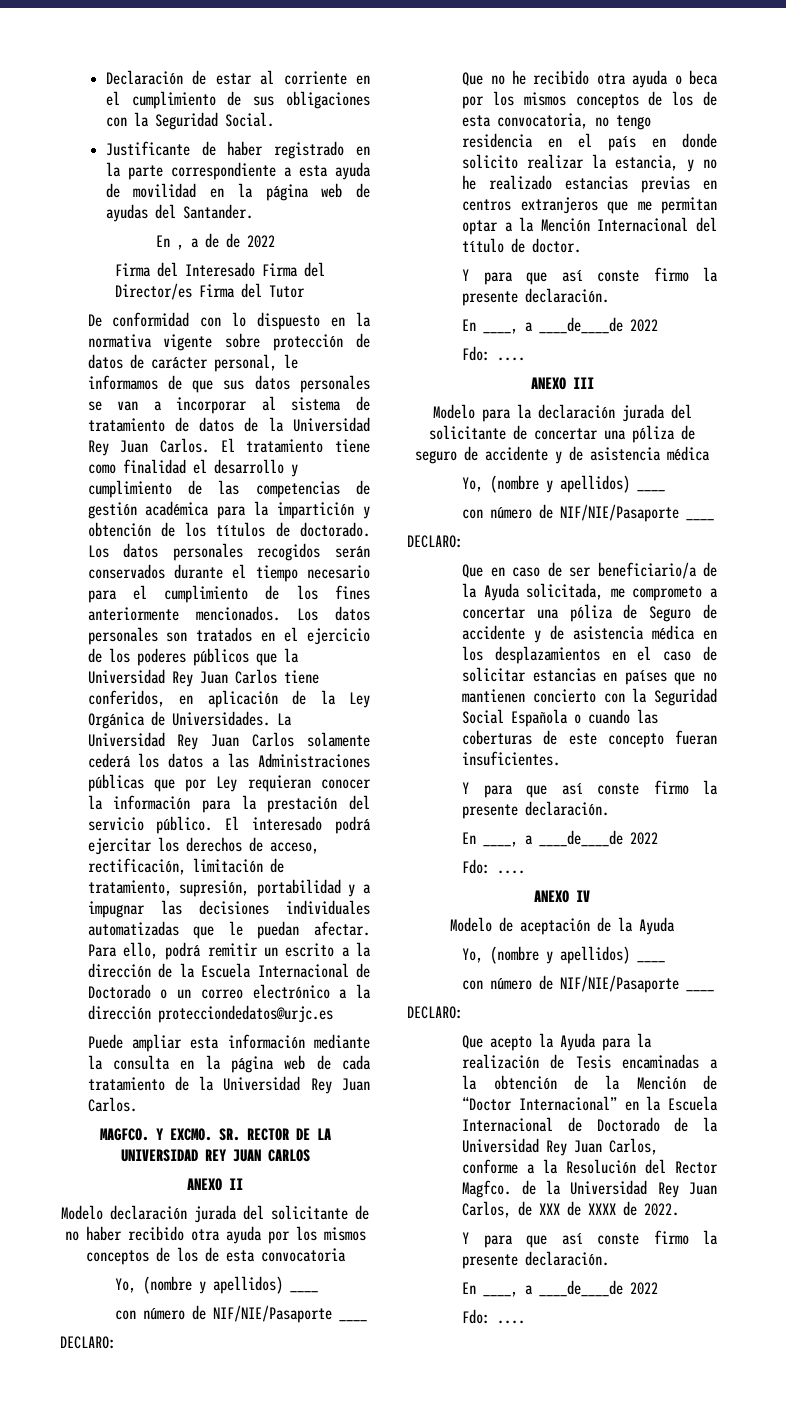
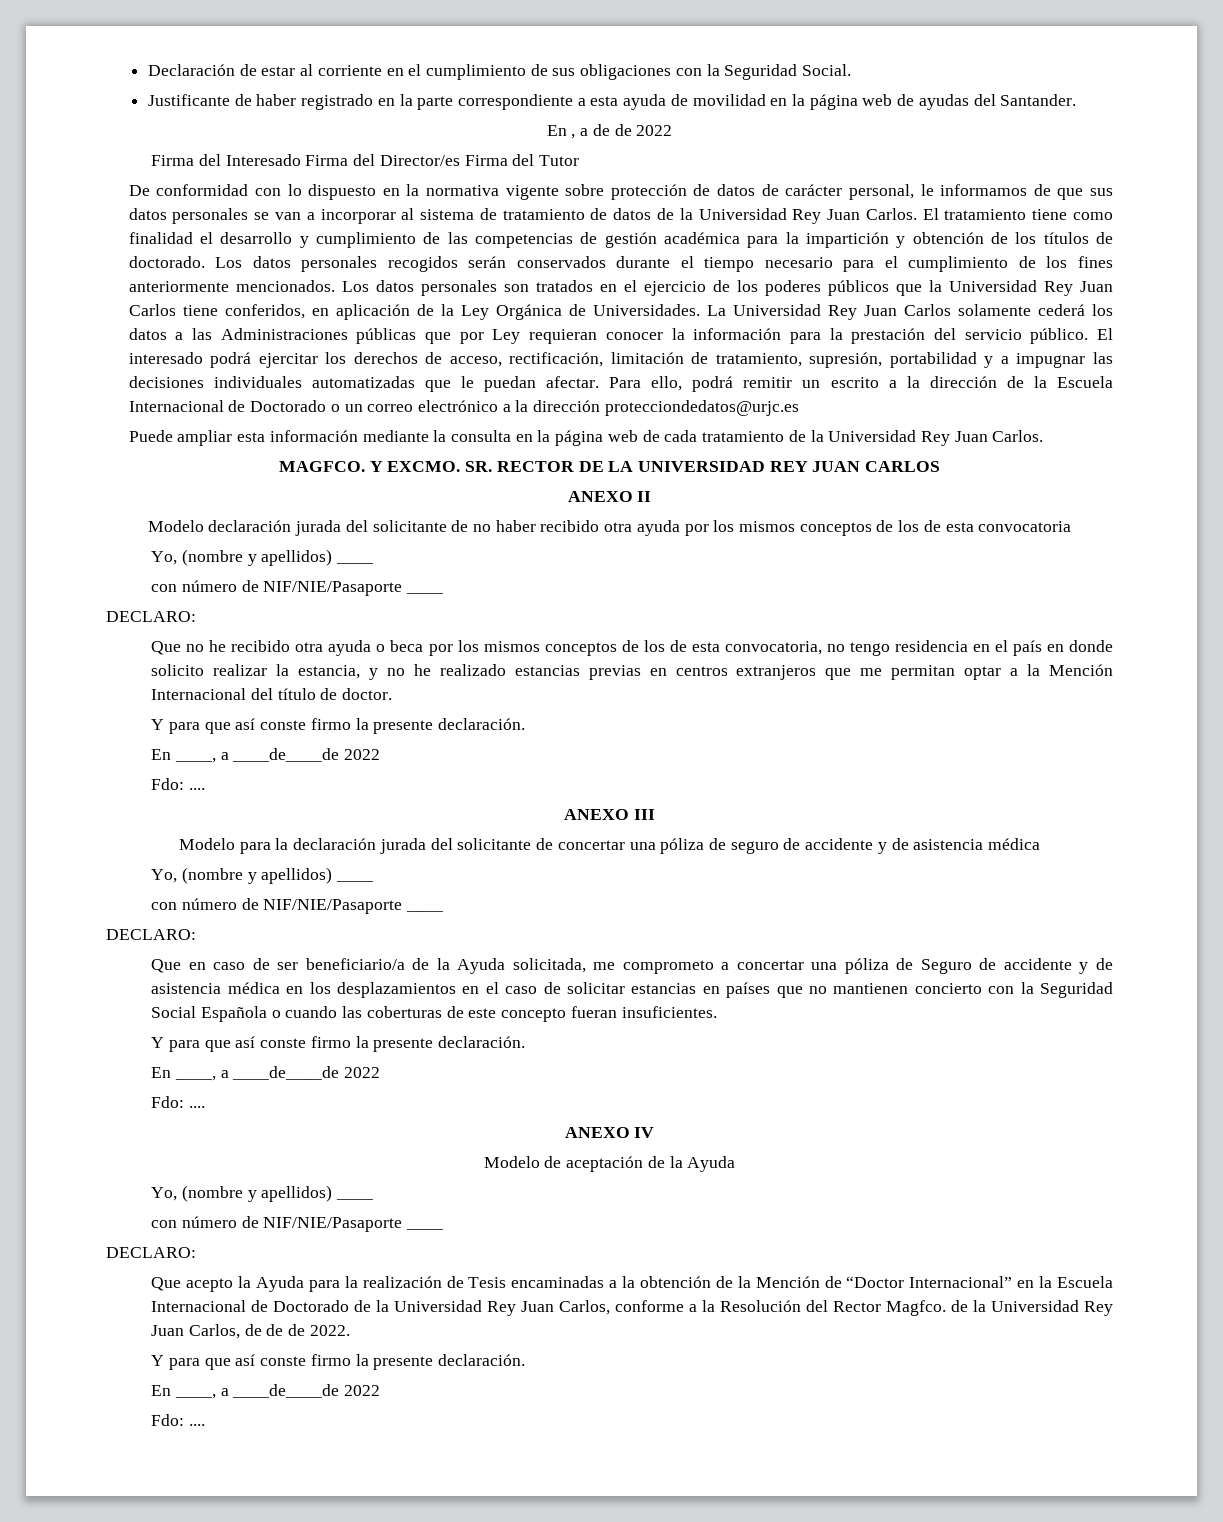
- Que acepto la Ayuda para la realización de Tesis encaminadas a la obtención de la Mención de “Doctor Internacional” en la Escuela Internacional de Doctorado de la Universidad Rey Juan Carlos, conforme a la Resolución del Rector Magfco. de la Universidad Rey Juan Carlos, de XXX de XXXX de 2022.
+ Que acepto la Ayuda para la realización de Tesis encaminadas a la obtención de la Mención de “Doctor Internacional” en la Escuela Internacional de Doctorado de la Universidad Rey Juan Carlos, conforme a la Resolución del Rector Magfco. de la Universidad Rey Juan Carlos, de de de 2022.

